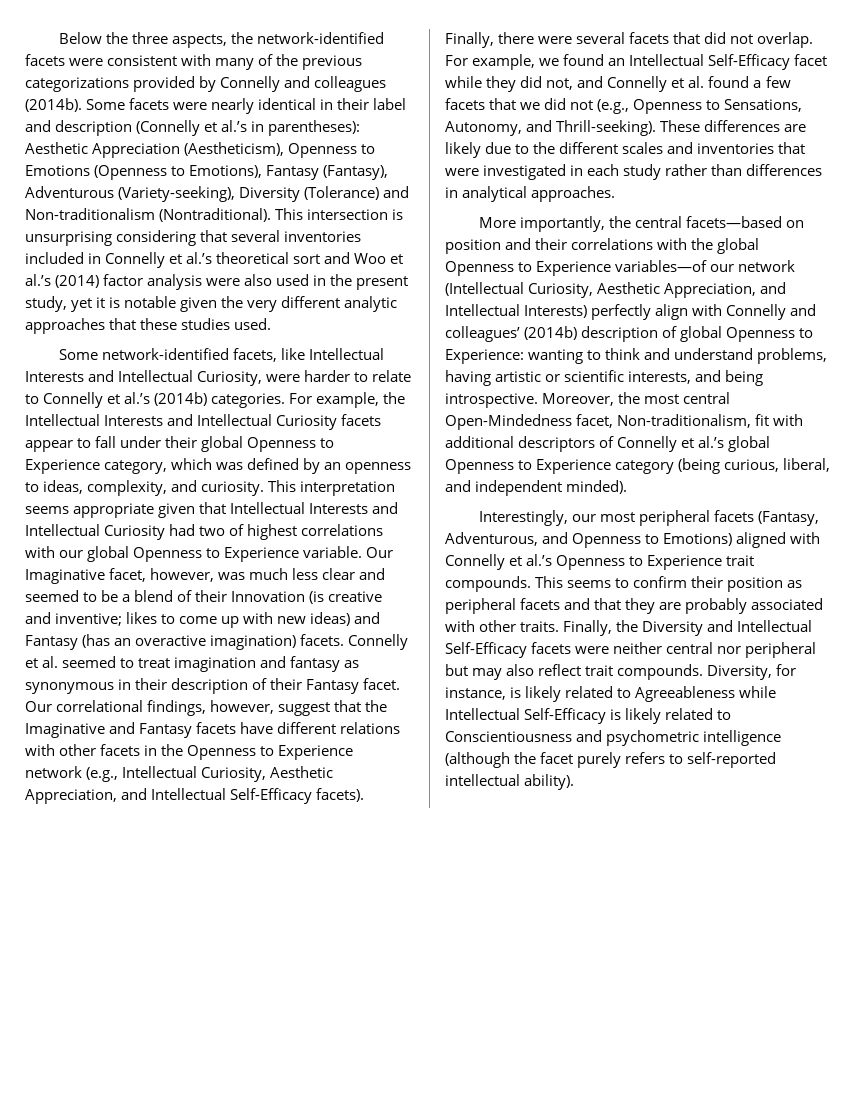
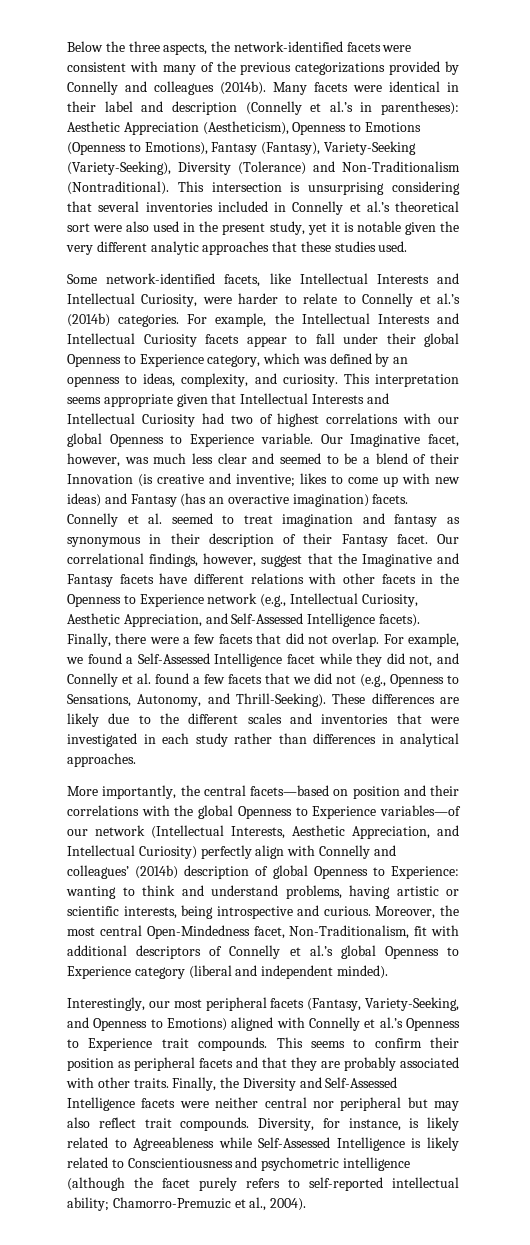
- Some facets were nearly identical in their label and description (Connelly et al.’s in parentheses): Aesthetic Appreciation (Aestheticism), Openness to Emotions (Openness to Emotions), Fantasy (Fantasy), Adventurous (Variety-seeking), Diversity (Tolerance) and Non-traditionalism (Nontraditional).
+ Many facets were identical in their label and description (Connelly et al.’s in parentheses): Aesthetic Appreciation (Aestheticism), Openness to Emotions (Openness to Emotions), Fantasy (Fantasy), Variety-Seeking (Variety-Seeking), Diversity (Tolerance) and Non-Traditionalism (Nontraditional).
- This intersection is unsurprising considering that several inventories included in Connelly et al.’s theoretical sort and Woo et al.’s (2014) factor analysis were also used in the present study, yet it is notable given the very different analytic approaches that these studies used.
+ This intersection is unsurprising considering that several inventories included in Connelly et al.’s theoretical sort were also used in the present study, yet it is notable given the very different analytic approaches that these studies used.
- Our correlational findings, however, suggest that the Imaginative and Fantasy facets have different relations with other facets in the Openness to Experience network (e.g., Intellectual Curiosity, Aesthetic Appreciation, and Intellectual Self-Efficacy facets).
+ Our correlational findings, however, suggest that the Imaginative and Fantasy facets have different relations with other facets in the Openness to Experience network (e.g., Intellectual Curiosity, Aesthetic Appreciation, and Self-Assessed Intelligence facets).
- Finally, there were several facets that did not overlap.
+ Finally, there were a few facets that did not overlap.
- For example, we found an Intellectual Self-Efficacy facet while they did not, and Connelly et al. found a few facets that we did not (e.g., Openness to Sensations, Autonomy, and Thrill-seeking).
+ For example, we found a Self-Assessed Intelligence facet while they did not, and Connelly et al. found a few facets that we did not (e.g., Openness to Sensations, Autonomy, and Thrill-Seeking).
- More importantly, the central facets—based on position and their correlations with the global Openness to Experience variables—of our network (Intellectual Curiosity, Aesthetic Appreciation, and Intellectual Interests) perfectly align with Connelly and colleagues’ (2014b) description of global Openness to Experience: wanting to think and understand problems, having artistic or scientific interests, and being introspective.
+ More importantly, the central facets—based on position and their correlations with the global Openness to Experience variables—of our network (Intellectual Interests, Aesthetic Appreciation, and Intellectual Curiosity) perfectly align with Connelly and colleagues’ (2014b) description of global Openness to Experience: wanting to think and understand problems, having artistic or scientific interests, being introspective and curious.
- Moreover, the most central Open-Mindedness facet, Non-traditionalism, fit with additional descriptors of Connelly et al.’s global Openness to Experience category (being curious, liberal, and independent minded).
+ Moreover, the most central Open-Mindedness facet, Non-Traditionalism, fit with additional descriptors of Connelly et al.’s global Openness to Experience category (liberal and independent minded).
- Interestingly, our most peripheral facets (Fantasy, Adventurous, and Openness to Emotions) aligned with Connelly et al.’s Openness to Experience trait compounds.
+ Interestingly, our most peripheral facets (Fantasy, Variety-Seeking, and Openness to Emotions) aligned with Connelly et al.’s Openness to Experience trait compounds.
- Finally, the Diversity and Intellectual Self-Efficacy facets were neither central nor peripheral but may also reflect trait compounds.
+ Finally, the Diversity and Self-Assessed Intelligence facets were neither central nor peripheral but may also reflect trait compounds.
- Diversity, for instance, is likely related to Agreeableness while Intellectual Self-Efficacy is likely related to Conscientiousness and psychometric intelligence (although the facet purely refers to self-reported intellectual ability).
+ Diversity, for instance, is likely related to Agreeableness while Self-Assessed Intelligence is likely related to Conscientiousness and psychometric intelligence (although the facet purely refers to self-reported intellectual ability; Chamorro-Premuzic et al., 2004).

